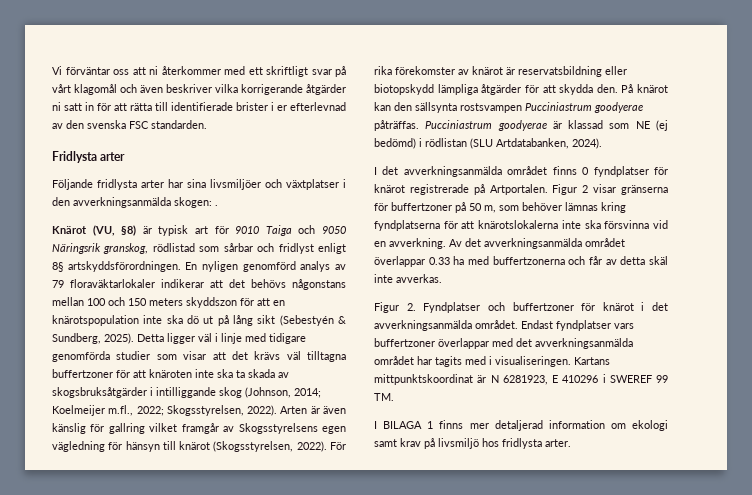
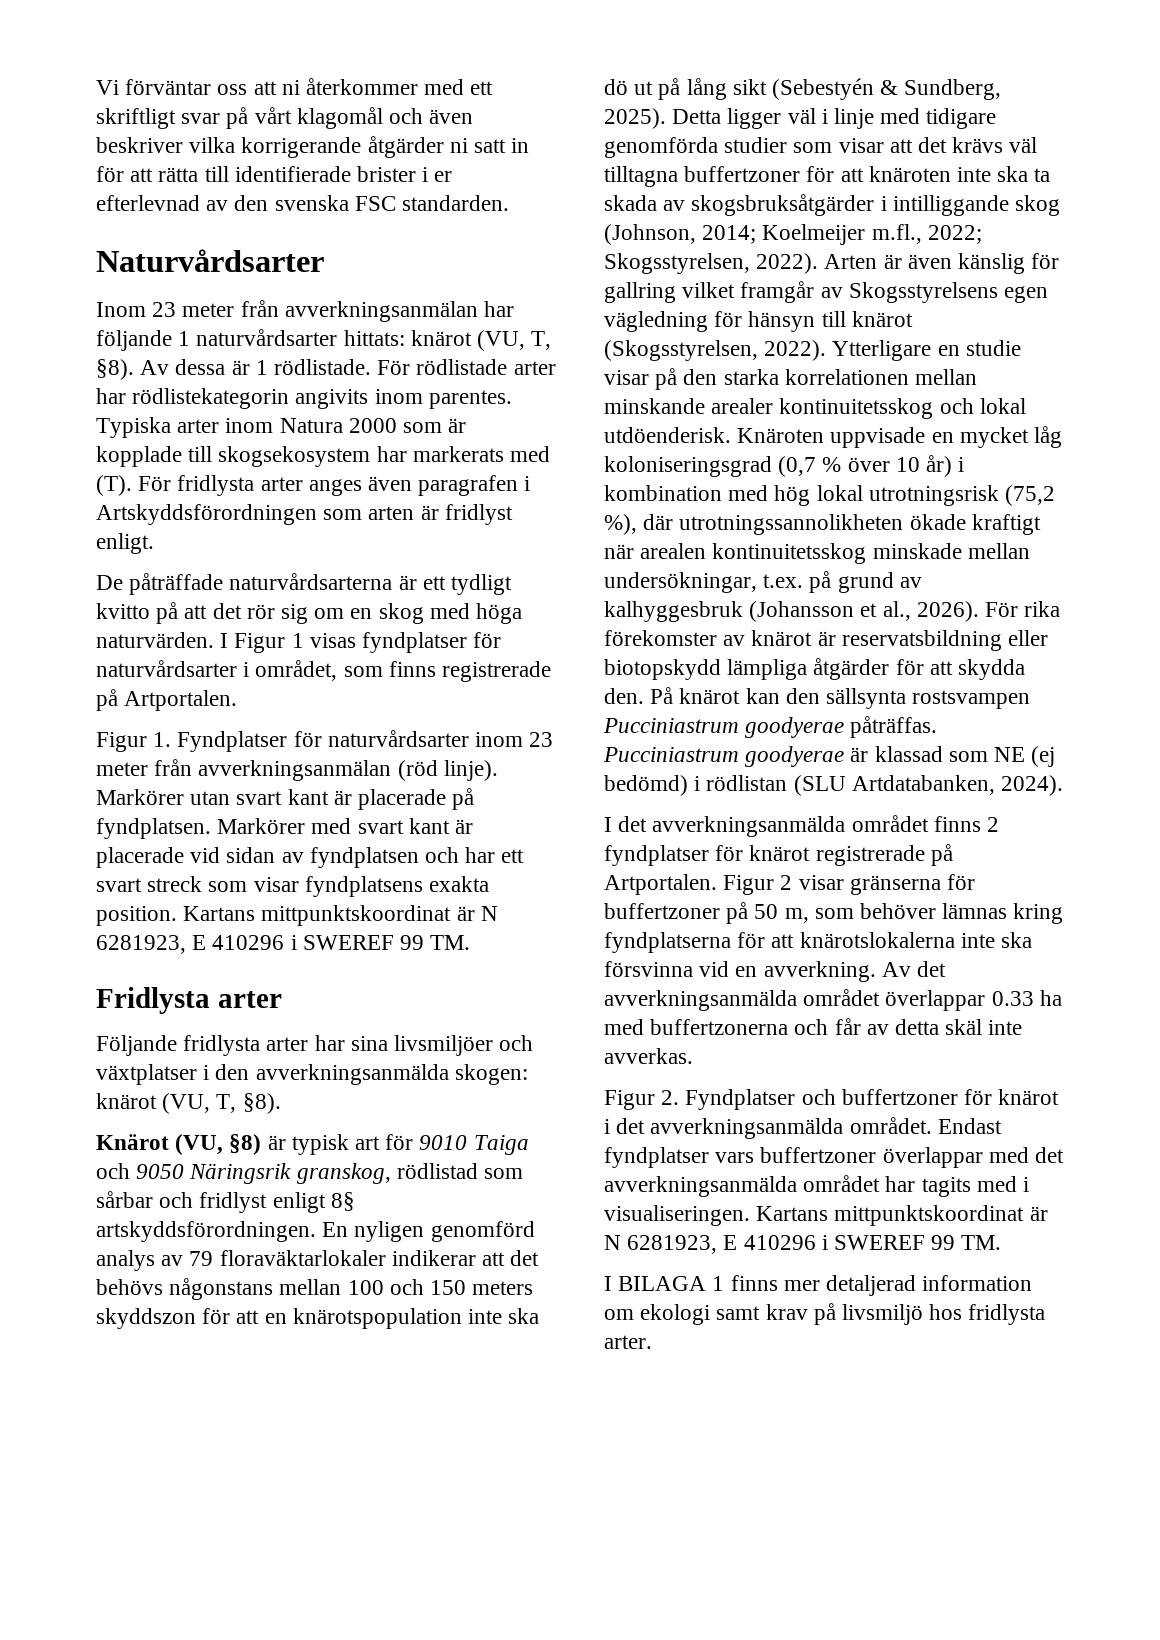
+ Naturvårdsarter
+ Inom 23 meter från avverkningsanmälan har följande 1 naturvårdsarter hittats: knärot (VU, T, §8). Av dessa är 1 rödlistade. För rödlistade arter har rödlistekategorin angivits inom parentes. Typiska arter inom Natura 2000 som är kopplade till skogsekosystem har markerats med (T). För fridlysta arter anges även paragrafen i Artskyddsförordningen som arten är fridlyst enligt.
+ De påträffade naturvårdsarterna är ett tydligt kvitto på att det rör sig om en skog med höga naturvärden. I Figur 1 visas fyndplatser för naturvårdsarter i området, som finns registrerade på Artportalen.
+ Figur 1. Fyndplatser för naturvårdsarter inom 23 meter från avverkningsanmälan (röd linje). Markörer utan svart kant är placerade på fyndplatsen. Markörer med svart kant är placerade vid sidan av fyndplatsen och har ett svart streck som visar fyndplatsens exakta position. Kartans mittpunktskoordinat är N 6281923, E 410296 i SWEREF 99 TM.
- Följande fridlysta arter har sina livsmiljöer och växtplatser i den avverkningsanmälda skogen: .
+ Följande fridlysta arter har sina livsmiljöer och växtplatser i den avverkningsanmälda skogen: knärot (VU, T, §8).
+ Ytterligare en studie visar på den starka korrelationen mellan minskande arealer kontinuitetsskog och lokal utdöenderisk. Knäroten uppvisade en mycket låg koloniseringsgrad (0,7 % över 10 år) i kombination med hög lokal utrotningsrisk (75,2 %), där utrotningssannolikheten ökade kraftigt när arealen kontinuitetsskog minskade mellan undersökningar, t.ex. på grund av kalhyggesbruk (Johansson et al., 2026).
- I det avverkningsanmälda området finns 0 fyndplatser för knärot registrerade på Artportalen.
+ I det avverkningsanmälda området finns 2 fyndplatser för knärot registrerade på Artportalen.

